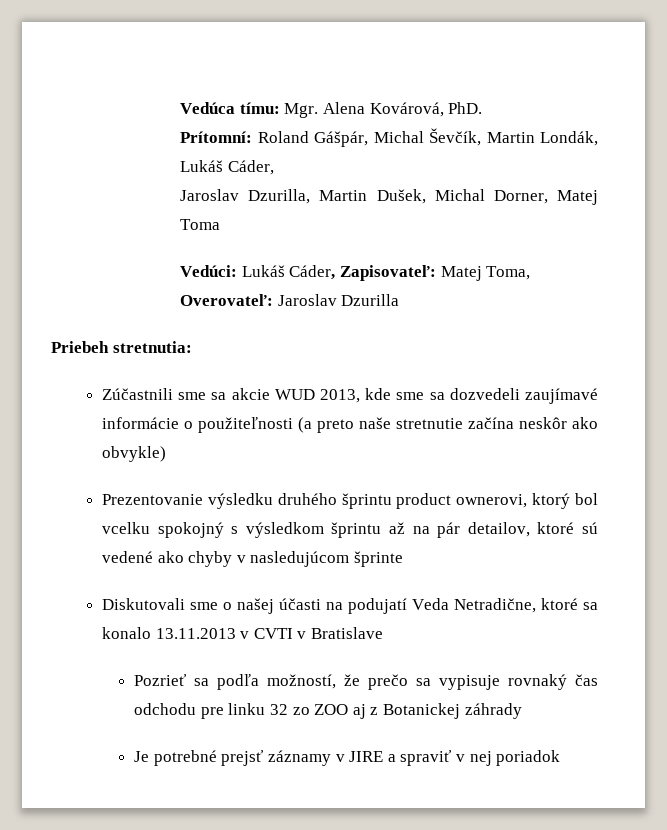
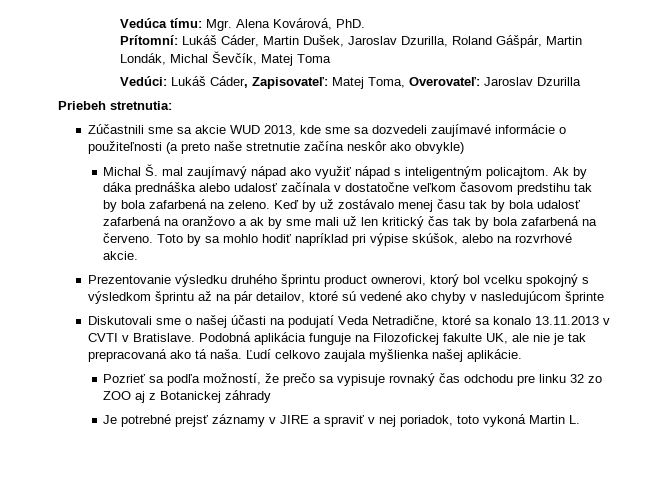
- Prítomní: Roland Gášpár, Michal Ševčík, Martin Londák, Lukáš Cáder,
- Jaroslav Dzurilla, Martin Dušek, Michal Dorner, Matej Toma
+ Prítomní: Lukáš Cáder, Martin Dušek, Jaroslav Dzurilla, Roland Gášpár, Martin Londák, Michal Ševčík, Matej Toma
+ Michal Š. mal zaujímavý nápad ako využiť nápad s inteligentným policajtom. Ak by dáka prednáška alebo udalosť začínala v dostatočne veľkom časovom predstihu tak by bola zafarbená na zeleno. Keď by už zostávalo menej času tak by bola udalosť zafarbená na oranžovo a ak by sme mali už len kritický čas tak by bola zafarbená na červeno. Toto by sa mohlo hodiť napríklad pri výpise skúšok, alebo na rozvrhové akcie.
- Diskutovali sme o našej účasti na podujatí Veda Netradične, ktoré sa konalo 13.11.2013 v CVTI v Bratislave
+ Diskutovali sme o našej účasti na podujatí Veda Netradične, ktoré sa konalo 13.11.2013 v CVTI v Bratislave. Podobná aplikácia funguje na Filozofickej fakulte UK, ale nie je tak prepracovaná ako tá naša. Ľudí celkovo zaujala myšlienka našej aplikácie.
- Je potrebné prejsť záznamy v JIRE a spraviť v nej poriadok
+ Je potrebné prejsť záznamy v JIRE a spraviť v nej poriadok, toto vykoná Martin L.

